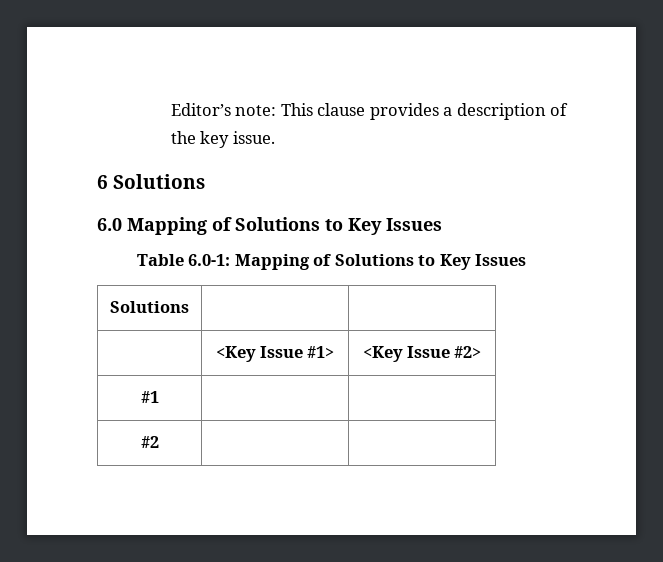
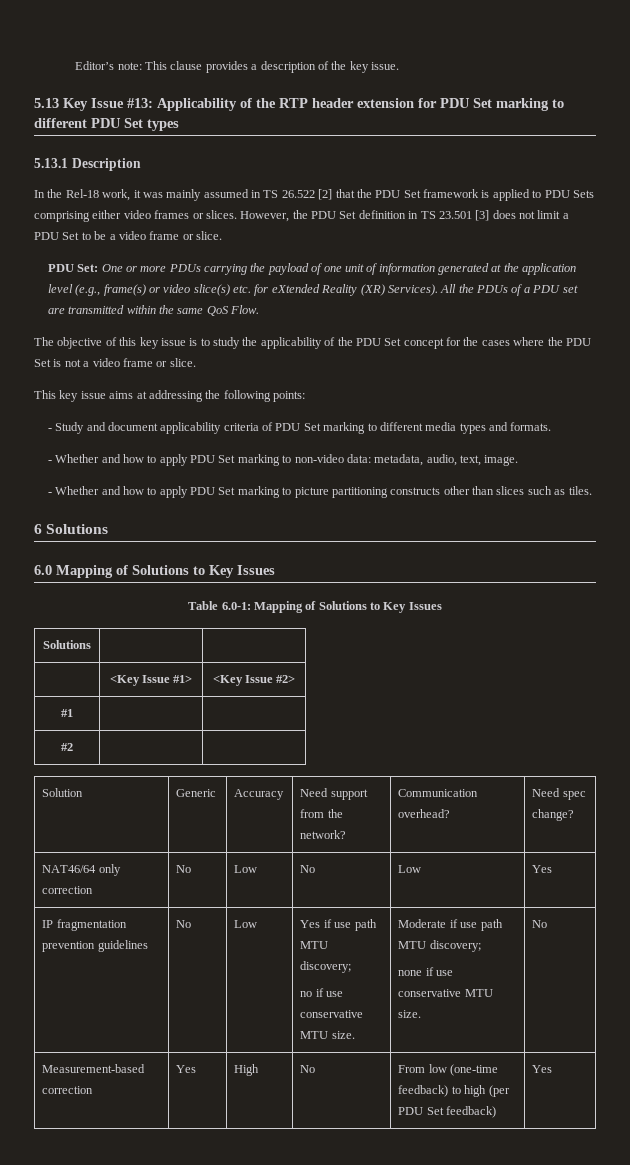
+ 5.13 Key Issue #13: Applicability of the RTP header extension for PDU Set marking to different PDU Set types
+ 5.13.1 Description
+ In the Rel-18 work, it was mainly assumed in TS 26.522 [2] that the PDU Set framework is applied to PDU Sets comprising either video frames or slices. However, the PDU Set definition in TS 23.501 [3] does not limit a PDU Set to be a video frame or slice.
+ PDU Set: One or more PDUs carrying the payload of one unit of information generated at the application level (e.g., frame(s) or video slice(s) etc. for eXtended Reality (XR) Services). All the PDUs of a PDU set are transmitted within the same QoS Flow.
+ The objective of this key issue is to study the applicability of the PDU Set concept for the cases where the PDU Set is not a video frame or slice.
+ This key issue aims at addressing the following points:
+ - Study and document applicability criteria of PDU Set marking to different media types and formats.
+ - Whether and how to apply PDU Set marking to non-video data: metadata, audio, text, image.
+ - Whether and how to apply PDU Set marking to picture partitioning constructs other than slices such as tiles.
+ Solution | Generic | Accuracy | Need support from the network? | Communication overhead? | Need spec change?
+ NAT46/64 only correction | No | Low | No | Low | Yes
+ IP fragmentation prevention guidelines | No | Low | Yes if use path MTU discovery;
+ no if use conservative MTU size. | Moderate if use path MTU discovery;
+ none if use conservative MTU size. | No
+ Measurement-based correction | Yes | High | No | From low (one-time feedback) to high (per PDU Set feedback) | Yes

